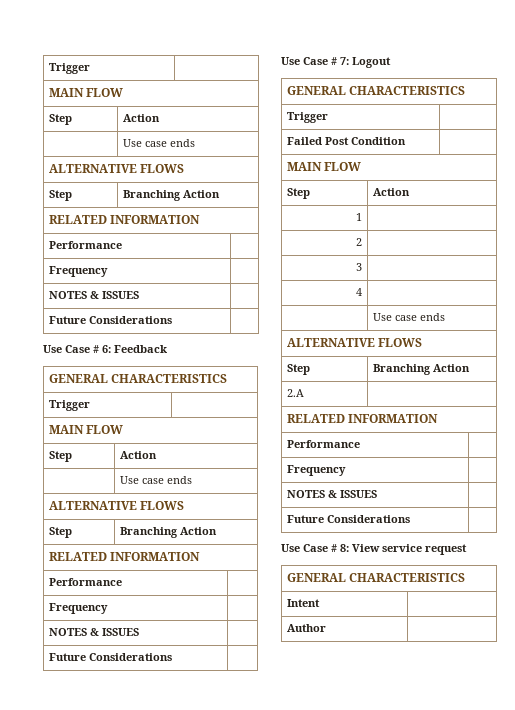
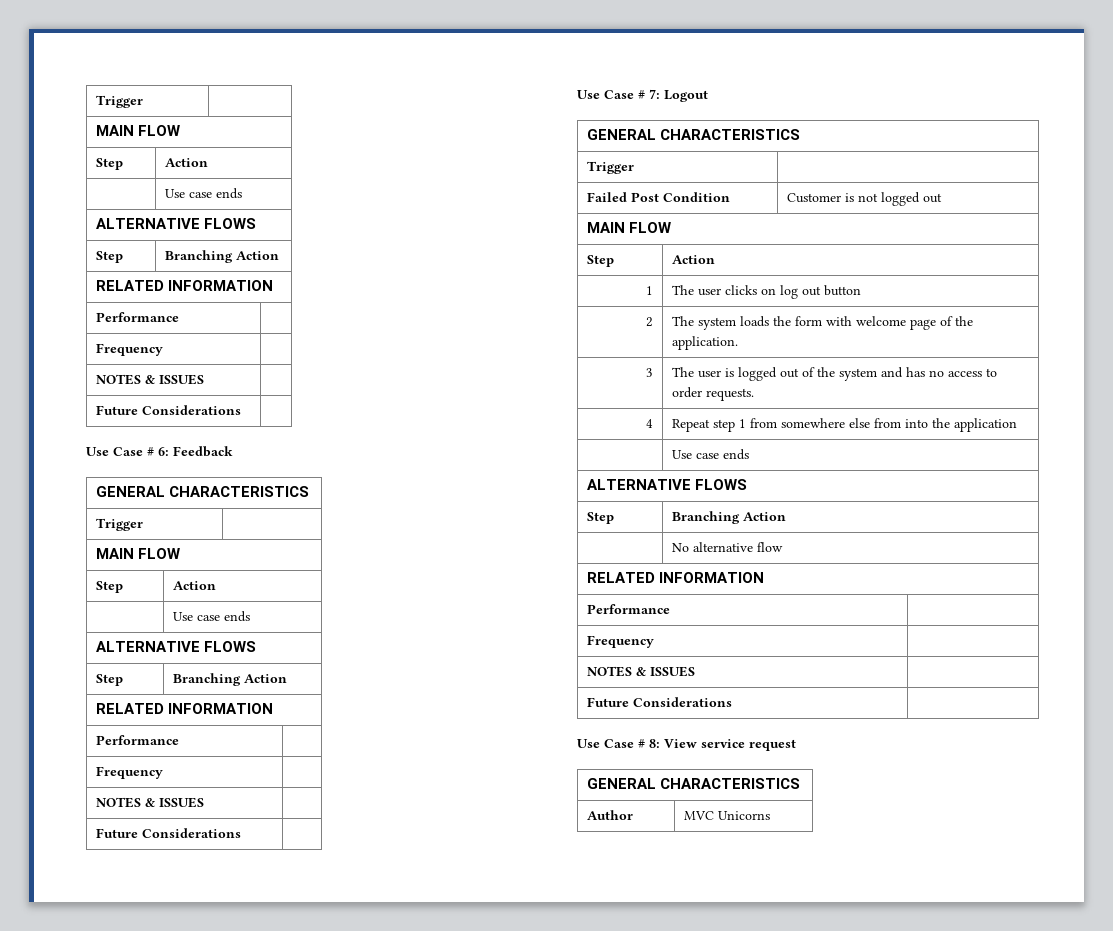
- Failed Post Condition |
+ Failed Post Condition | Customer is not logged out
- 1 |
- 2 |
- 3 |
- 4 |
+ 1 | The user clicks on log out button
+ 2 | The system loads the form with welcome page of the application.
+ 3 | The user is logged out of the system and has no access to order requests.
+ 4 | Repeat step 1 from somewhere else from into the application
  | Use case ends
  ALTERNATIVE FLOWS
  Step | Branching Action
- 2.A |
+ | No alternative flow
- Intent |
- Author |
+ Author | MVC Unicorns

